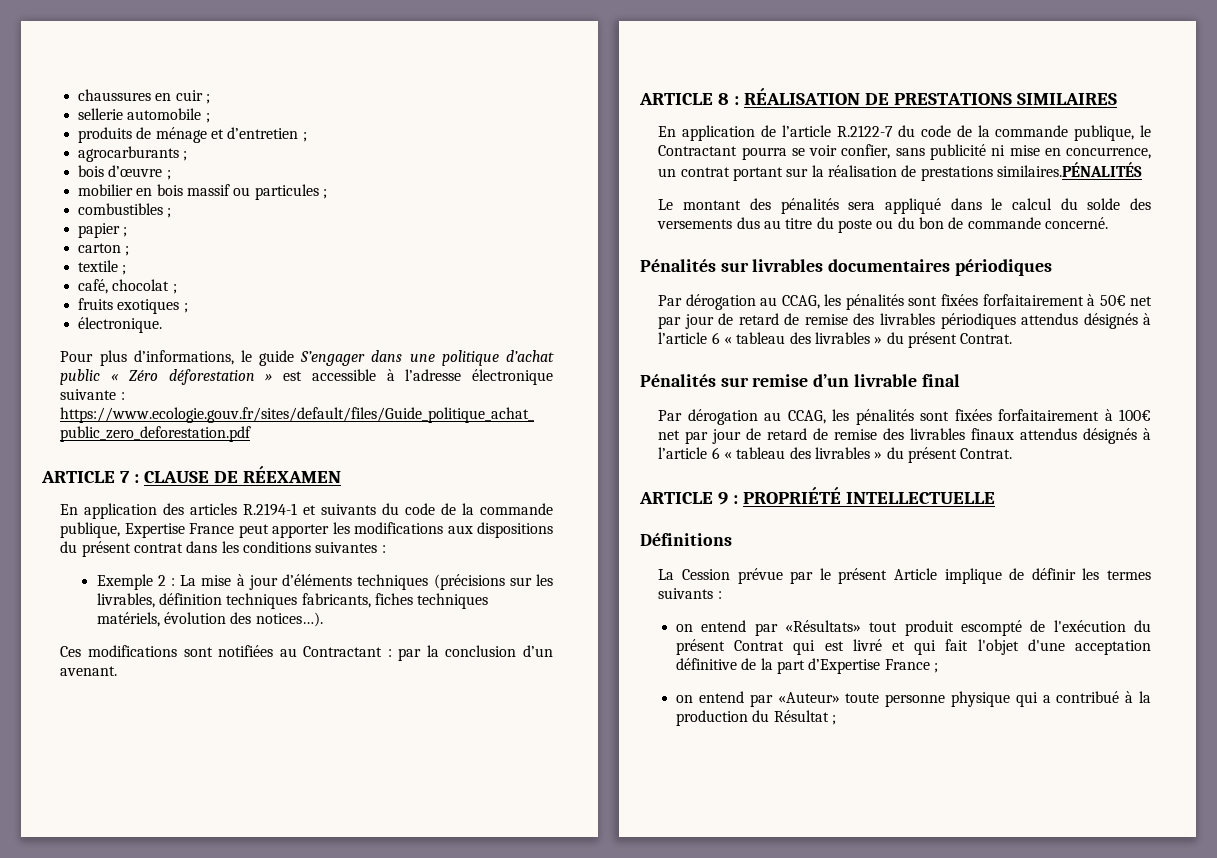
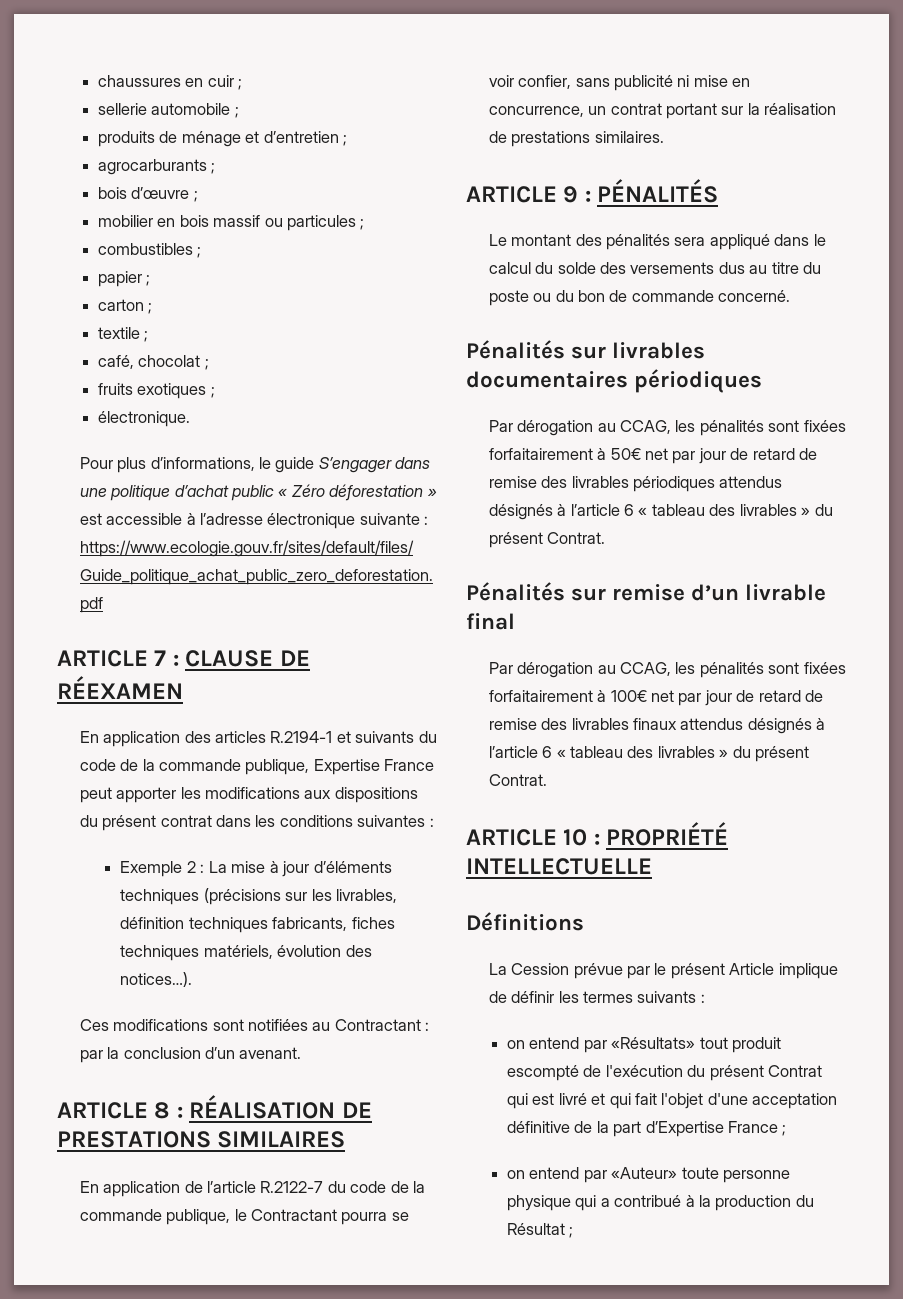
- En application de l’article R.2122-7 du code de la commande publique, le Contractant pourra se voir confier, sans publicité ni mise en concurrence, un contrat portant sur la réalisation de prestations similaires.PÉNALITÉS
+ En application de l’article R.2122-7 du code de la commande publique, le Contractant pourra se voir confier, sans publicité ni mise en concurrence, un contrat portant sur la réalisation de prestations similaires.
+ ARTICLE 9 : PÉNALITÉS
- ARTICLE 9 : PROPRIÉTÉ INTELLECTUELLE
+ ARTICLE 10 : PROPRIÉTÉ INTELLECTUELLE

